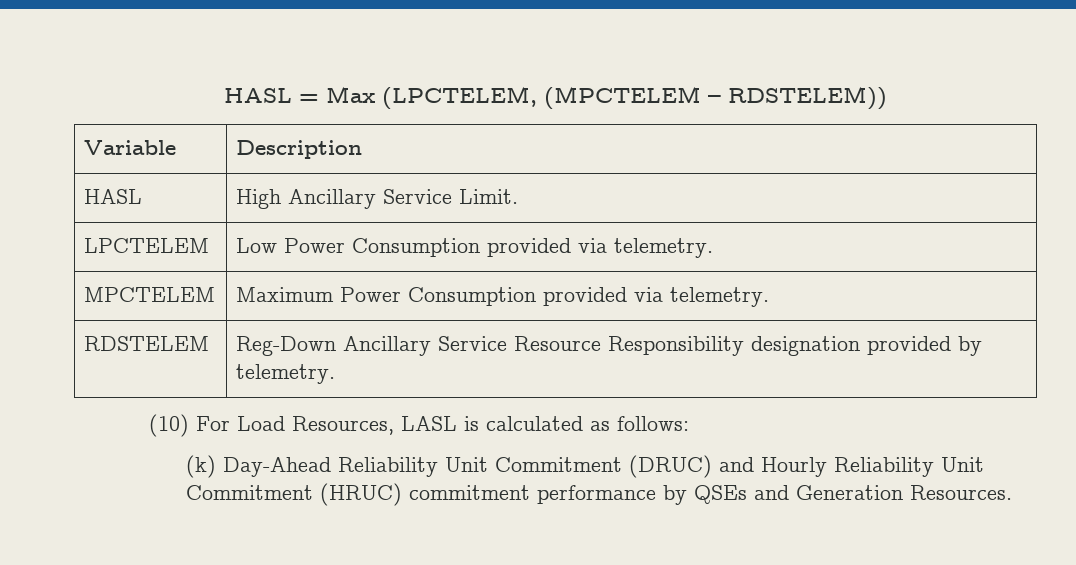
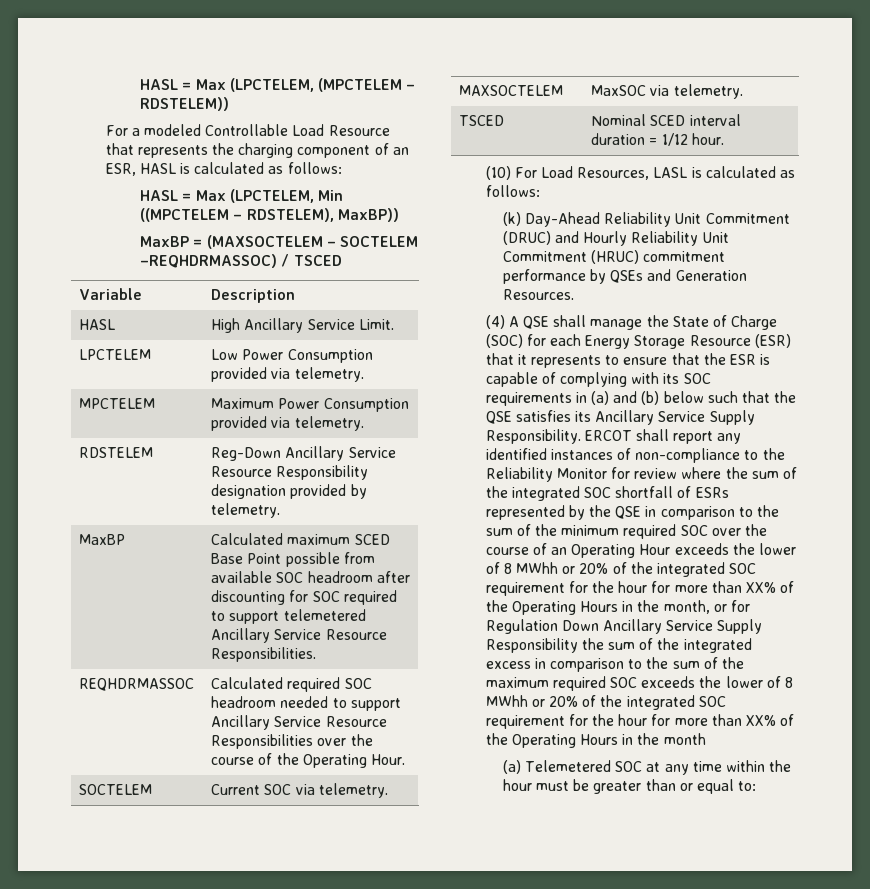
+ For a modeled Controllable Load Resource that represents the charging component of an ESR, HASL is calculated as follows:
+ HASL = Max (LPCTELEM, Min ((MPCTELEM – RDSTELEM), MaxBP))
+ MaxBP = (MAXSOCTELEM – SOCTELEM –REQHDRMASSOC) / TSCED
+ MaxBP | Calculated maximum SCED Base Point possible from available SOC headroom after discounting for SOC required to support telemetered Ancillary Service Resource Responsibilities.
+ REQHDRMASSOC | Calculated required SOC headroom needed to support Ancillary Service Resource Responsibilities over the course of the Operating Hour.
+ SOCTELEM | Current SOC via telemetry.
+ MAXSOCTELEM | MaxSOC via telemetry.
+ TSCED | Nominal SCED interval duration = 1/12 hour.
+ (4) A QSE shall manage the State of Charge (SOC) for each Energy Storage Resource (ESR) that it represents to ensure that the ESR is capable of complying with its SOC requirements in (a) and (b) below such that the QSE satisfies its Ancillary Service Supply Responsibility. ERCOT shall report any identified instances of non-compliance to the Reliability Monitor for review where the sum of the integrated SOC shortfall of ESRs represented by the QSE in comparison to the sum of the minimum required SOC over the course of an Operating Hour exceeds the lower of 8 MWhh or 20% of the integrated SOC requirement for the hour for more than XX% of the Operating Hours in the month, or for Regulation Down Ancillary Service Supply Responsibility the sum of the integrated excess in comparison to the sum of the maximum required SOC exceeds the lower of 8 MWhh or 20% of the integrated SOC requirement for the hour for more than XX% of the Operating Hours in the month
+ (a) Telemetered SOC at any time within the hour must be greater than or equal to:

